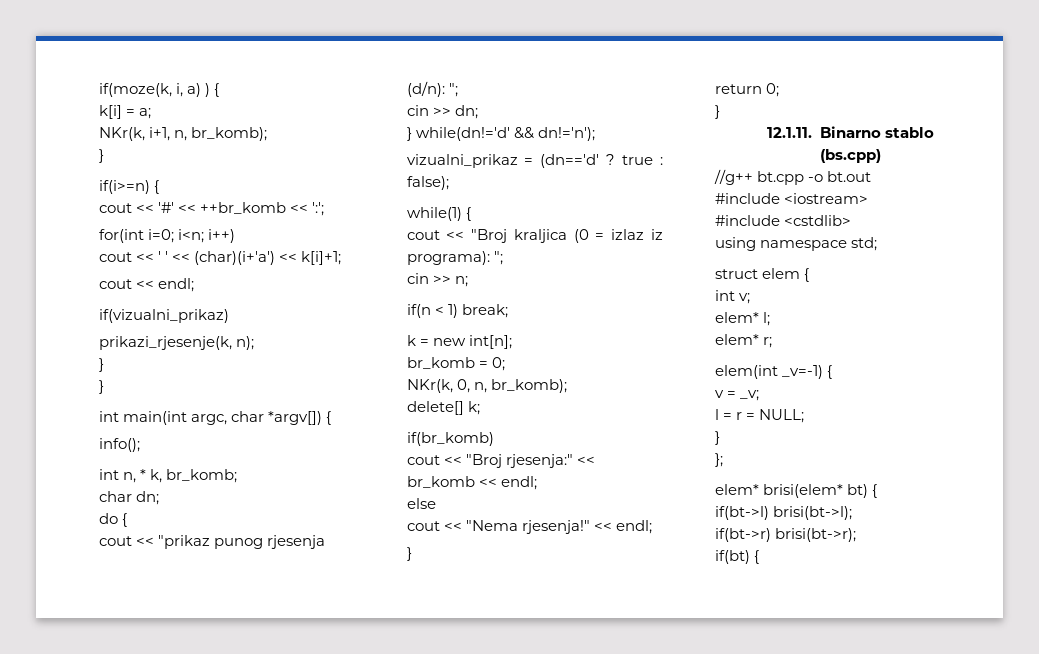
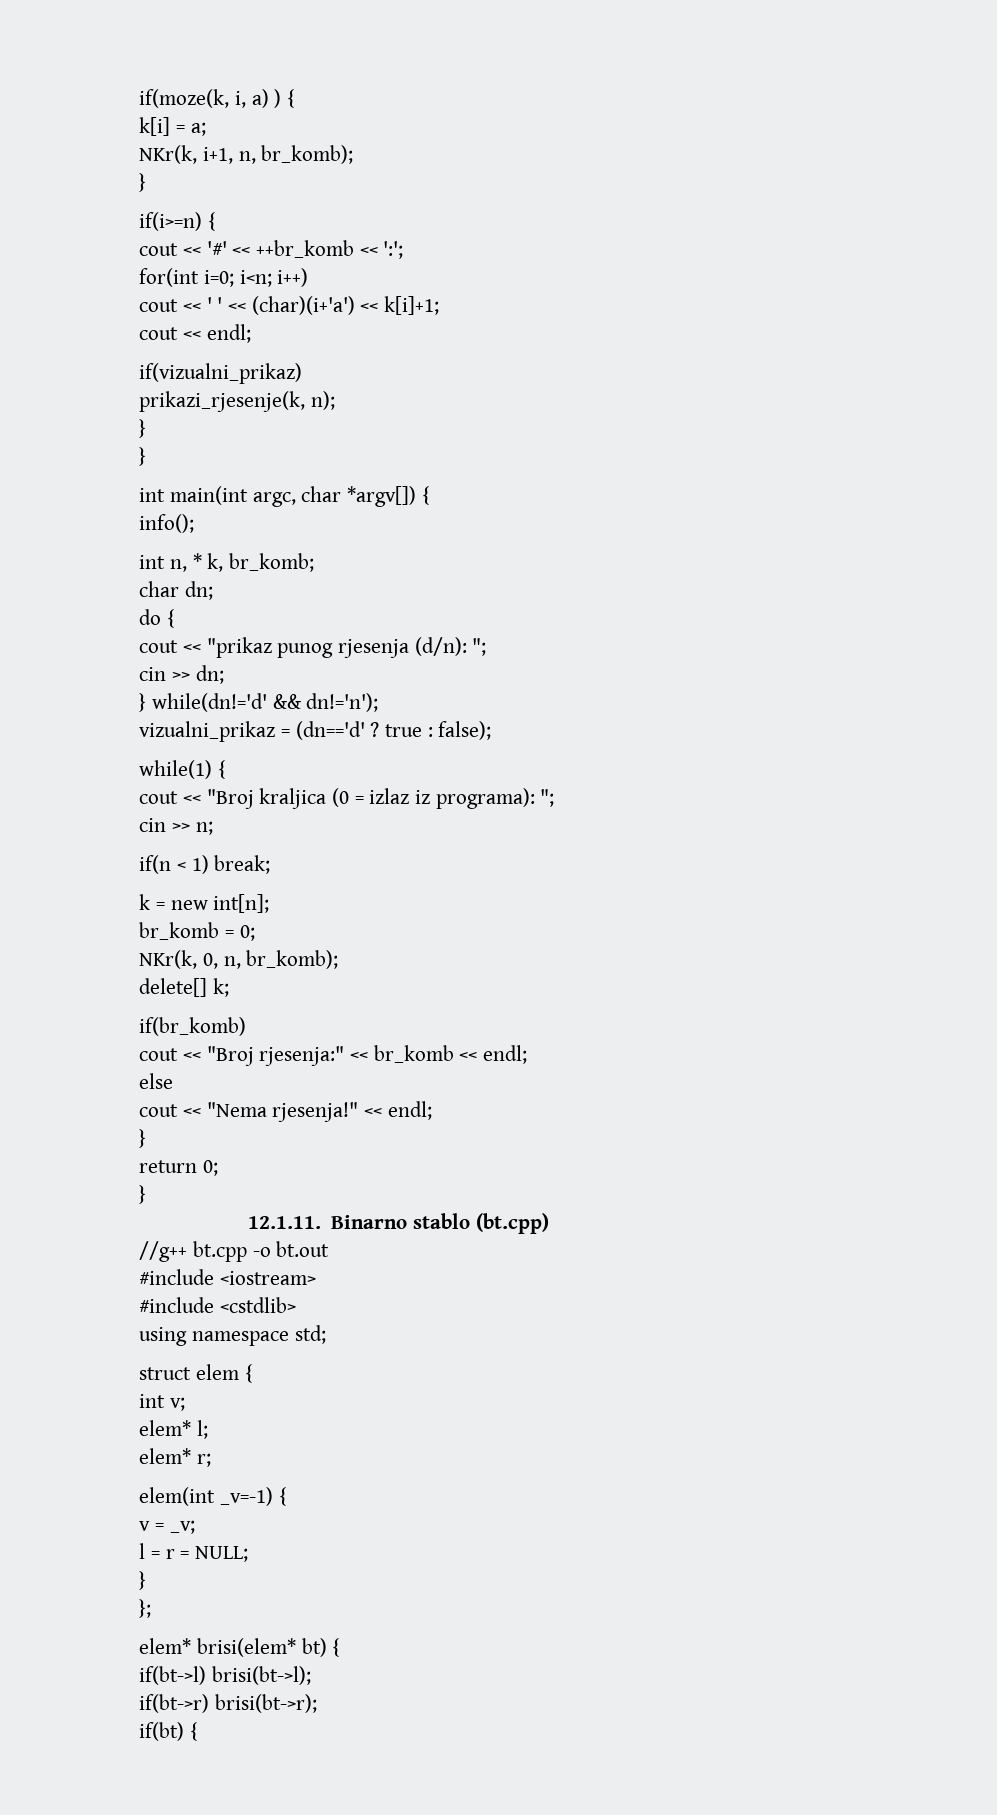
- 12.1.11. Binarno stablo (bs.cpp)
+ 12.1.11. Binarno stablo (bt.cpp)

